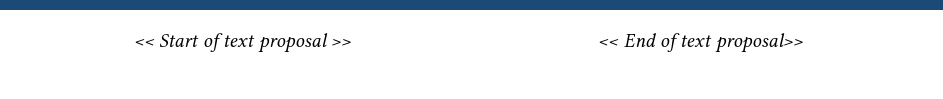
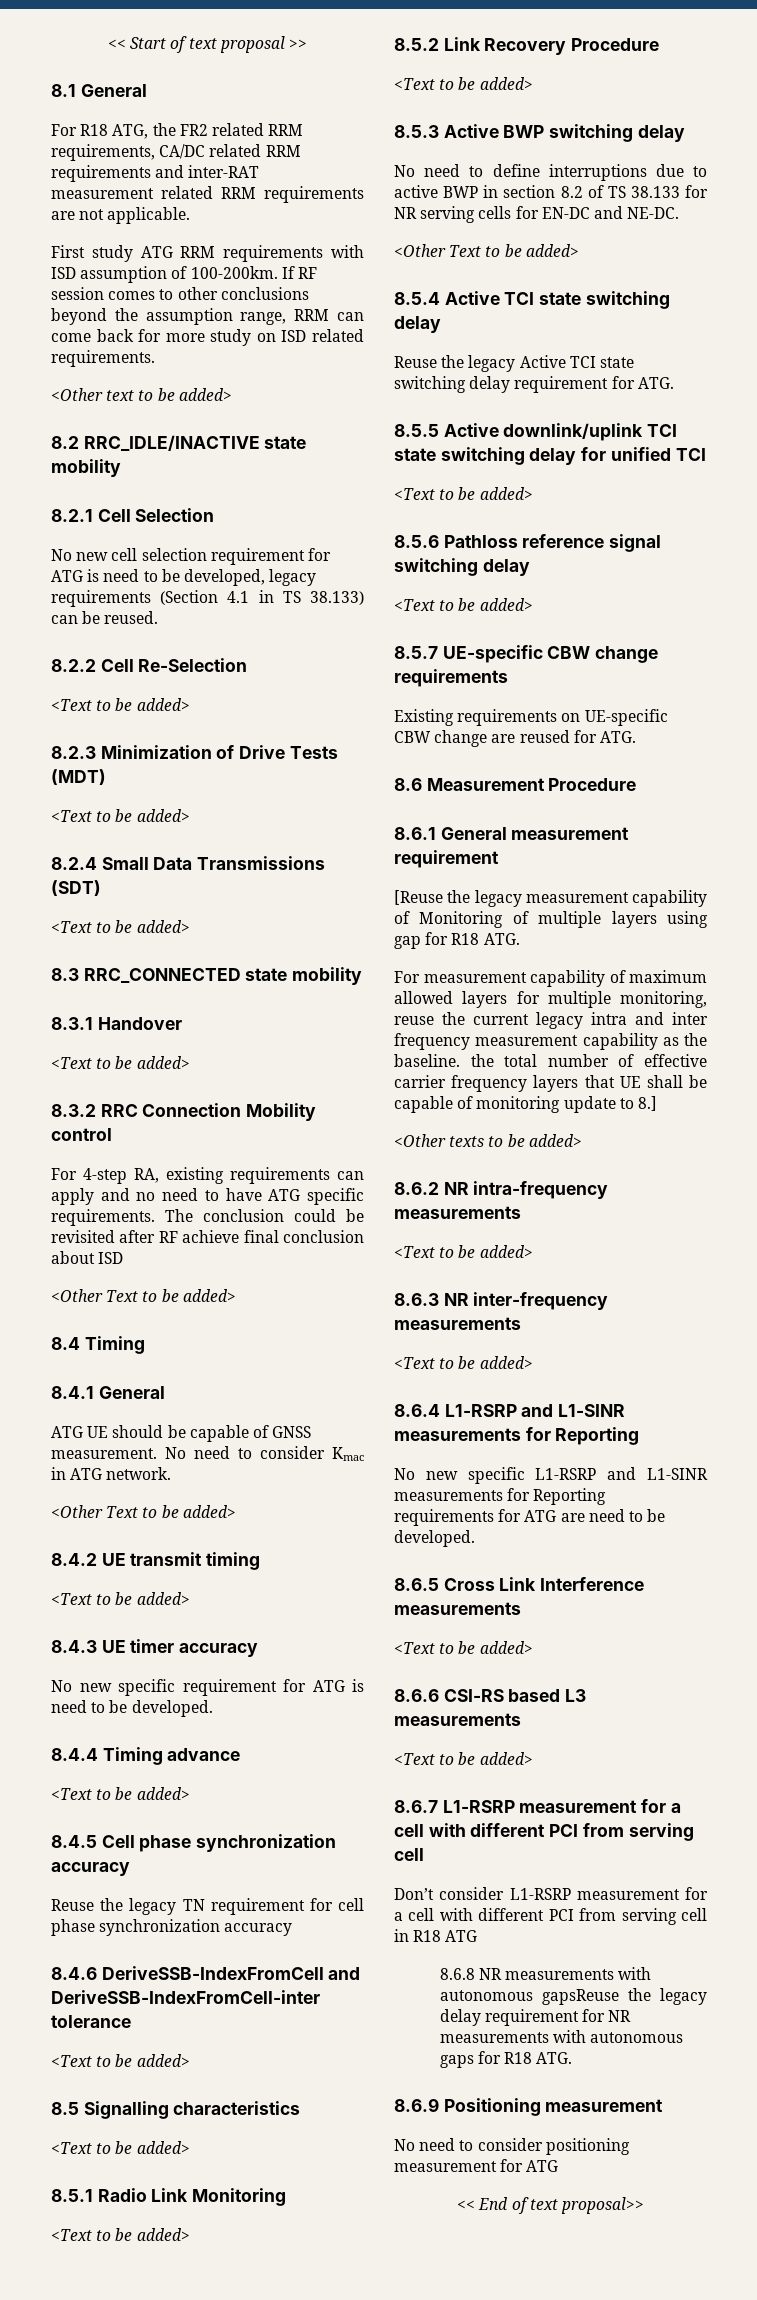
+ 8.1 General
+ For R18 ATG, the FR2 related RRM requirements, CA/DC related RRM requirements and inter-RAT measurement related RRM requirements are not applicable.
+ First study ATG RRM requirements with ISD assumption of 100-200km. If RF session comes to other conclusions beyond the assumption range, RRM can come back for more study on ISD related requirements.
+ <Other text to be added>
+ 8.2 RRC_IDLE/INACTIVE state mobility
+ 8.2.1 Cell Selection
+ No new cell selection requirement for ATG is need to be developed, legacy requirements (Section 4.1 in TS 38.133) can be reused.
+ 8.2.2 Cell Re-Selection
+ <Text to be added>
+ 8.2.3 Minimization of Drive Tests (MDT)
+ <Text to be added>
+ 8.2.4 Small Data Transmissions (SDT)
+ <Text to be added>
+ 8.3 RRC_CONNECTED state mobility
+ 8.3.1 Handover
+ <Text to be added>
+ 8.3.2 RRC Connection Mobility control
+ For 4-step RA, existing requirements can apply and no need to have ATG specific requirements. The conclusion could be revisited after RF achieve final conclusion about ISD
+ <Other Text to be added>
+ 8.4 Timing
+ 8.4.1 General
+ ATG UE should be capable of GNSS measurement. No need to consider Kmac in ATG network.
+ <Other Text to be added>
+ 8.4.2 UE transmit timing
+ <Text to be added>
+ 8.4.3 UE timer accuracy
+ No new specific requirement for ATG is need to be developed.
+ 8.4.4 Timing advance
+ <Text to be added>
+ 8.4.5 Cell phase synchronization accuracy
+ Reuse the legacy TN requirement for cell phase synchronization accuracy
+ 8.4.6 DeriveSSB-IndexFromCell and DeriveSSB-IndexFromCell-inter tolerance
+ <Text to be added>
+ 8.5 Signalling characteristics
+ <Text to be added>
+ 8.5.1 Radio Link Monitoring
+ <Text to be added>
+ 8.5.2 Link Recovery Procedure
+ <Text to be added>
+ 8.5.3 Active BWP switching delay
+ No need to define interruptions due to active BWP in section 8.2 of TS 38.133 for NR serving cells for EN-DC and NE-DC.
+ <Other Text to be added>
+ 8.5.4 Active TCI state switching delay
+ Reuse the legacy Active TCI state switching delay requirement for ATG.
+ 8.5.5 Active downlink/uplink TCI state switching delay for unified TCI
+ <Text to be added>
+ 8.5.6 Pathloss reference signal switching delay
+ <Text to be added>
+ 8.5.7 UE-specific CBW change requirements
+ Existing requirements on UE-specific CBW change are reused for ATG.
+ 8.6 Measurement Procedure
+ 8.6.1 General measurement requirement
+ [Reuse the legacy measurement capability of Monitoring of multiple layers using gap for R18 ATG.
+ For measurement capability of maximum allowed layers for multiple monitoring, reuse the current legacy intra and inter frequency measurement capability as the baseline. the total number of effective carrier frequency layers that UE shall be capable of monitoring update to 8.]
+ <Other texts to be added>
+ 8.6.2 NR intra-frequency measurements
+ <Text to be added>
+ 8.6.3 NR inter-frequency measurements
+ <Text to be added>
+ 8.6.4 L1-RSRP and L1-SINR measurements for Reporting
+ No new specific L1-RSRP and L1-SINR measurements for Reporting requirements for ATG are need to be developed.
+ 8.6.5 Cross Link Interference measurements
+ <Text to be added>
+ 8.6.6 CSI-RS based L3 measurements
+ <Text to be added>
+ 8.6.7 L1-RSRP measurement for a cell with different PCI from serving cell
+ Don’t consider L1-RSRP measurement for a cell with different PCI from serving cell in R18 ATG
+ 8.6.8 NR measurements with autonomous gapsReuse the legacy delay requirement for NR measurements with autonomous gaps for R18 ATG.
+ 8.6.9 Positioning measurement
+ No need to consider positioning measurement for ATG

